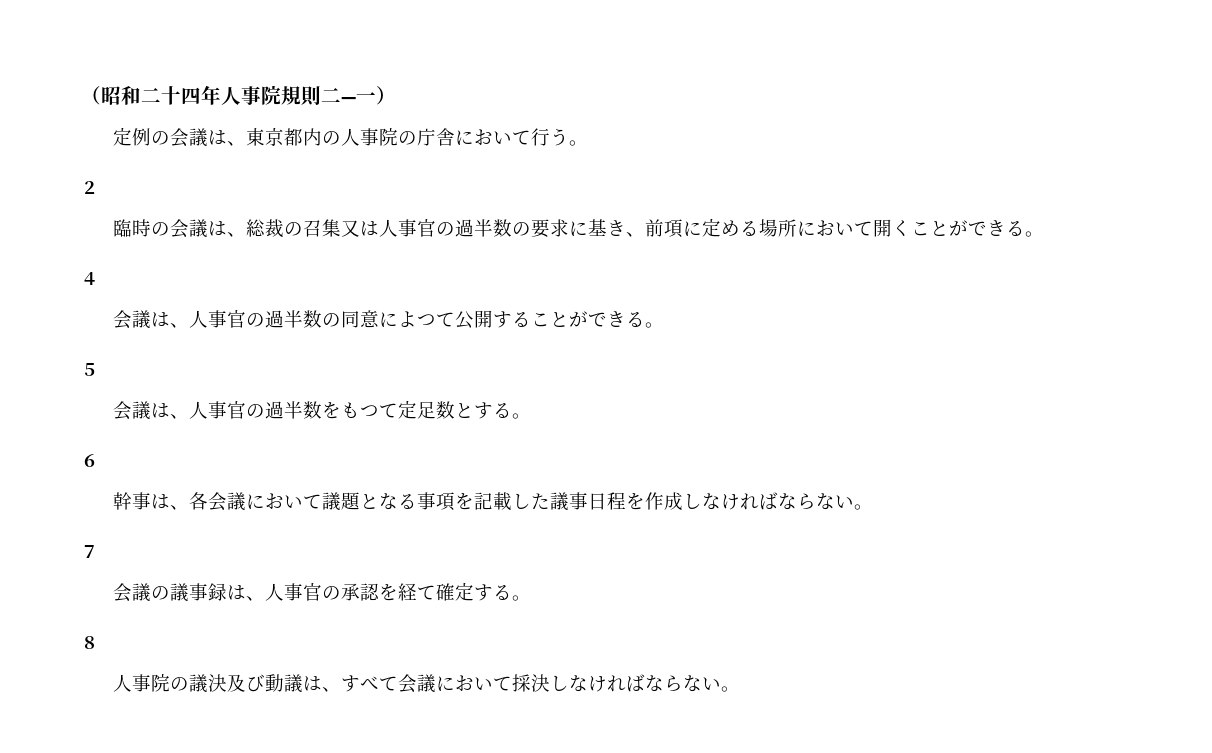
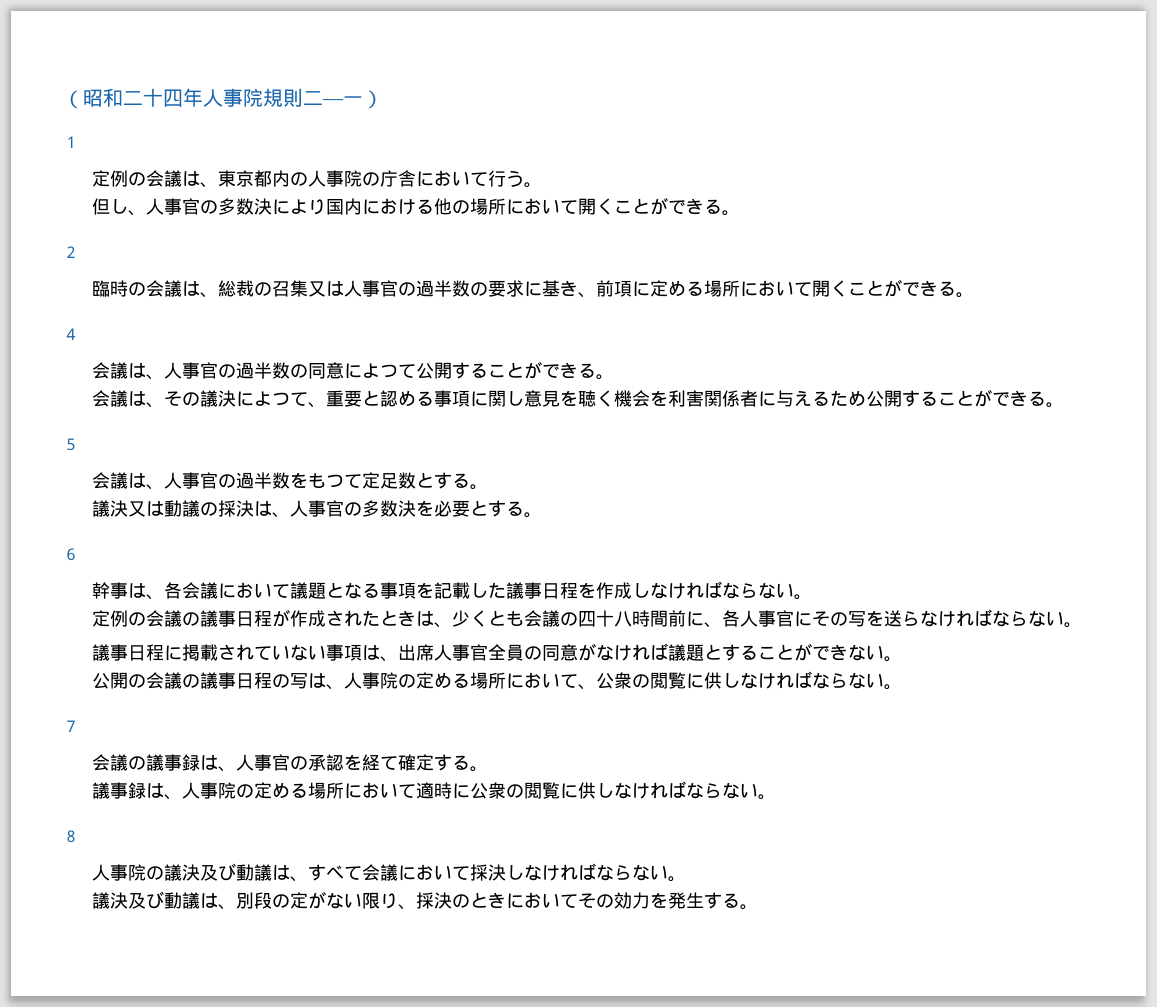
+ １
+ 但し、人事官の多数決により国内における他の場所において開くことができる。
+ 会議は、その議決によつて、重要と認める事項に関し意見を聴く機会を利害関係者に与えるため公開することができる。
+ 議決又は動議の採決は、人事官の多数決を必要とする。
+ 定例の会議の議事日程が作成されたときは、少くとも会議の四十八時間前に、各人事官にその写を送らなければならない。
+ 議事日程に掲載されていない事項は、出席人事官全員の同意がなければ議題とすることができない。
+ 公開の会議の議事日程の写は、人事院の定める場所において、公衆の閲覧に供しなければならない。
+ 議事録は、人事院の定める場所において適時に公衆の閲覧に供しなければならない。
+ 議決及び動議は、別段の定がない限り、採決のときにおいてその効力を発生する。

